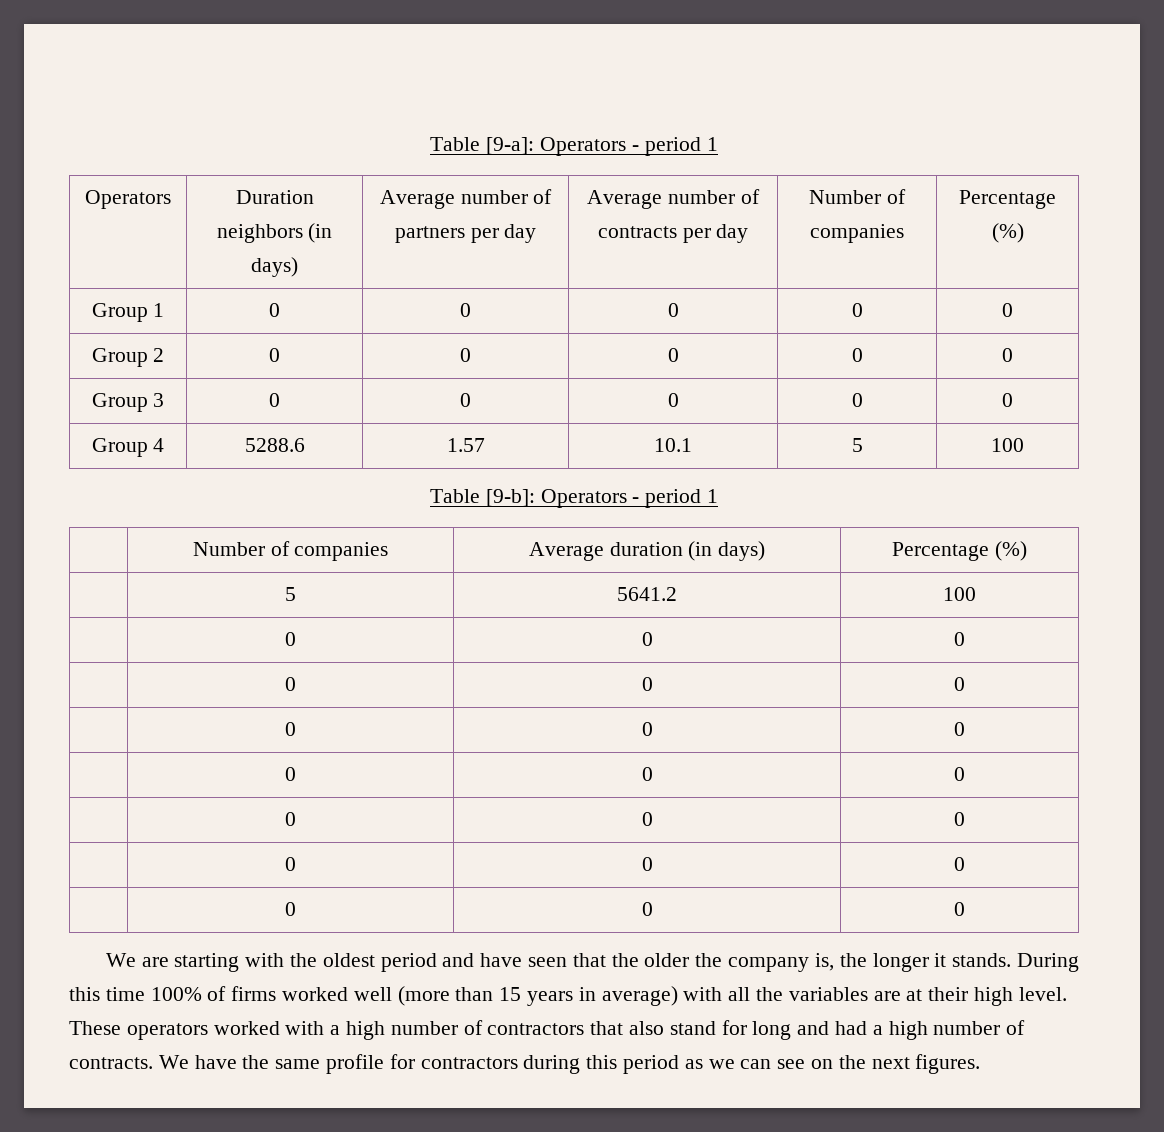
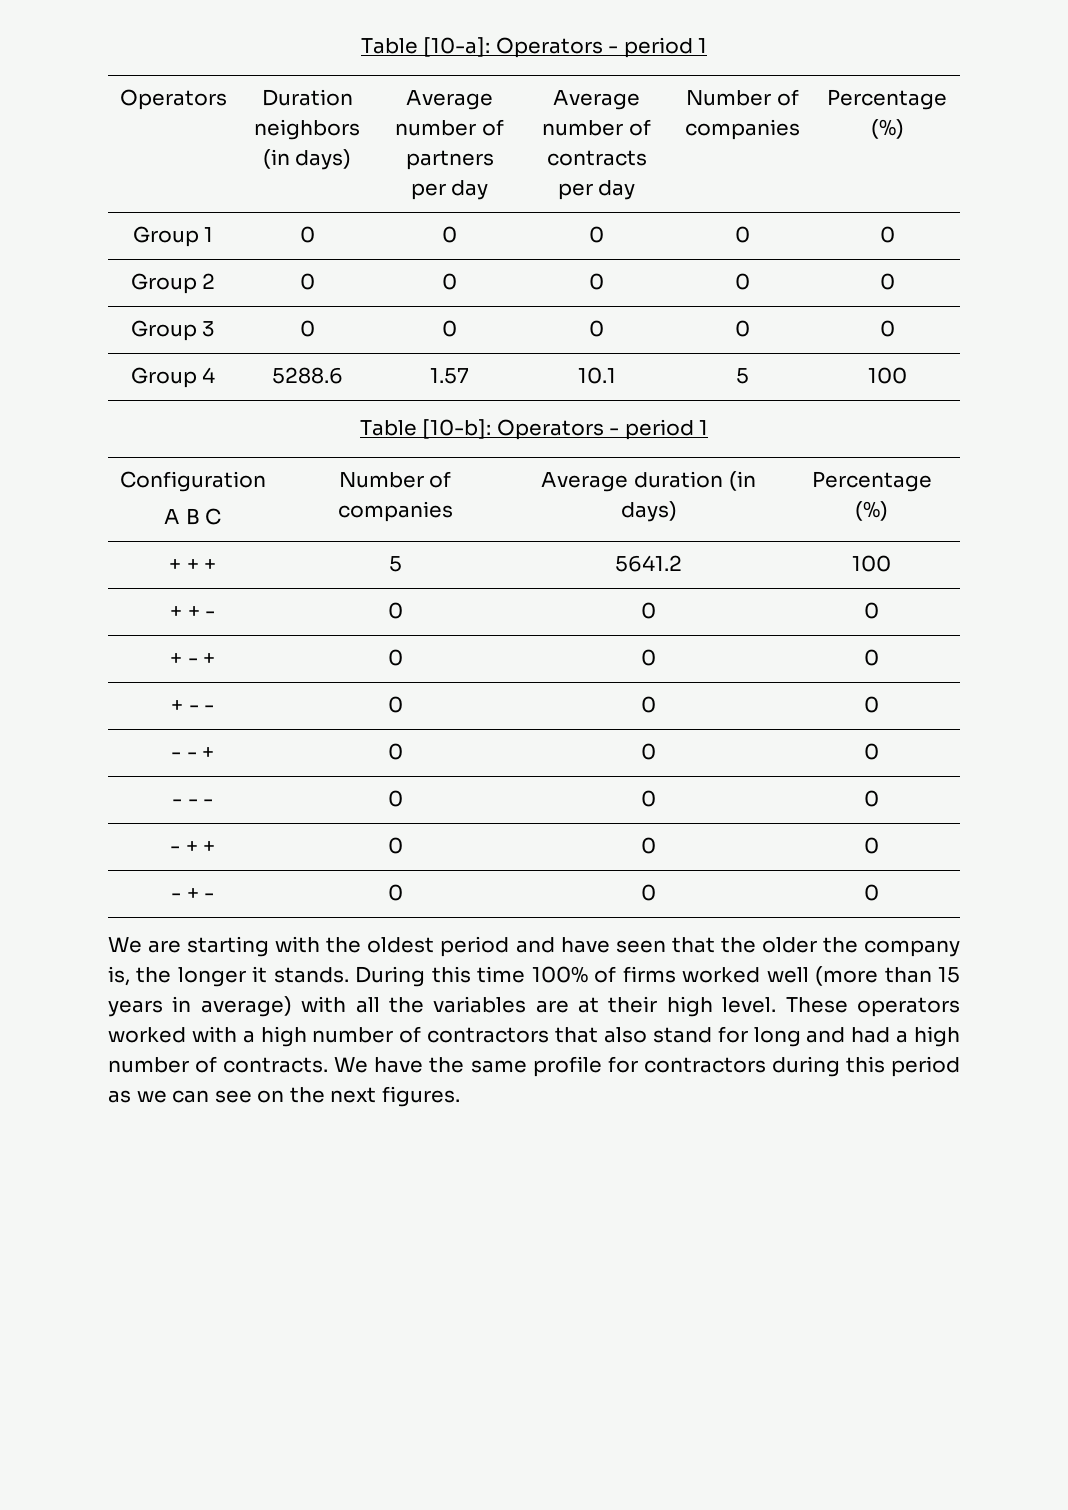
- Table [9-a]: Operators - period 1
+ Table [10-a]: Operators - period 1
- Table [9-b]: Operators - period 1
- | Number of companies | Average duration (in days) | Percentage (%)
+ Table [10-b]: Operators - period 1
+ Configuration
+ A B C | Number of companies | Average duration (in days) | Percentage (%)
- | 5 | 5641.2 | 100
- | 0 | 0 | 0
- | 0 | 0 | 0
- | 0 | 0 | 0
- | 0 | 0 | 0
- | 0 | 0 | 0
- | 0 | 0 | 0
- | 0 | 0 | 0
+ + + + | 5 | 5641.2 | 100
+ + + - | 0 | 0 | 0
+ + - + | 0 | 0 | 0
+ + - - | 0 | 0 | 0
+ - - + | 0 | 0 | 0
+ - - - | 0 | 0 | 0
+ - + + | 0 | 0 | 0
+ - + - | 0 | 0 | 0

